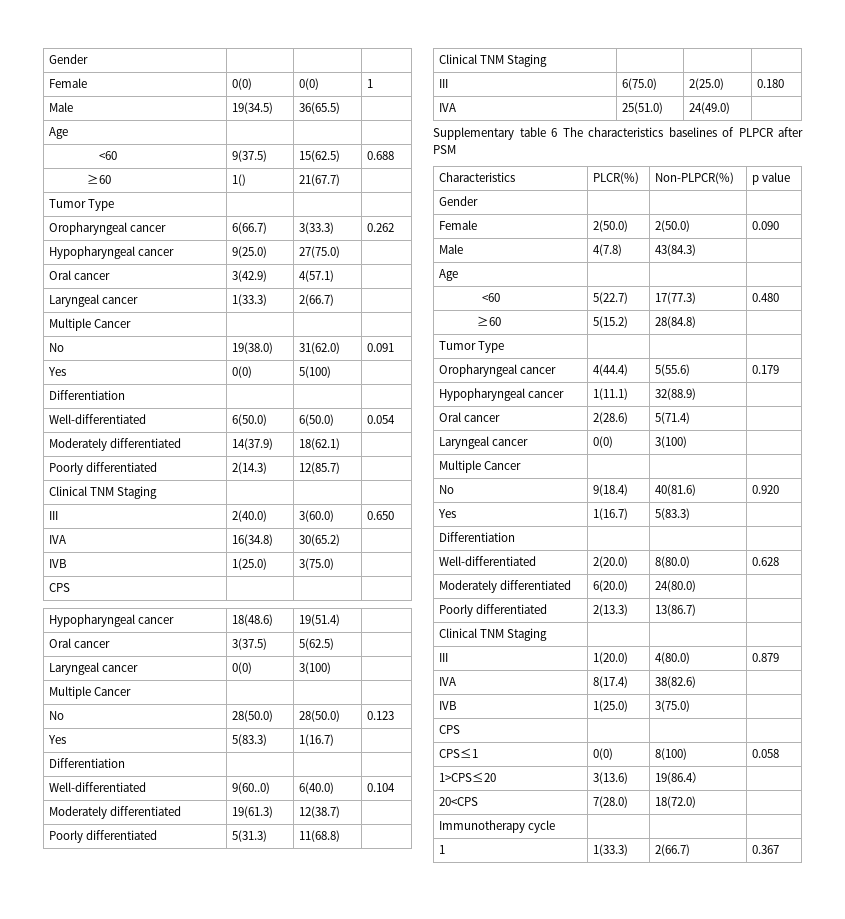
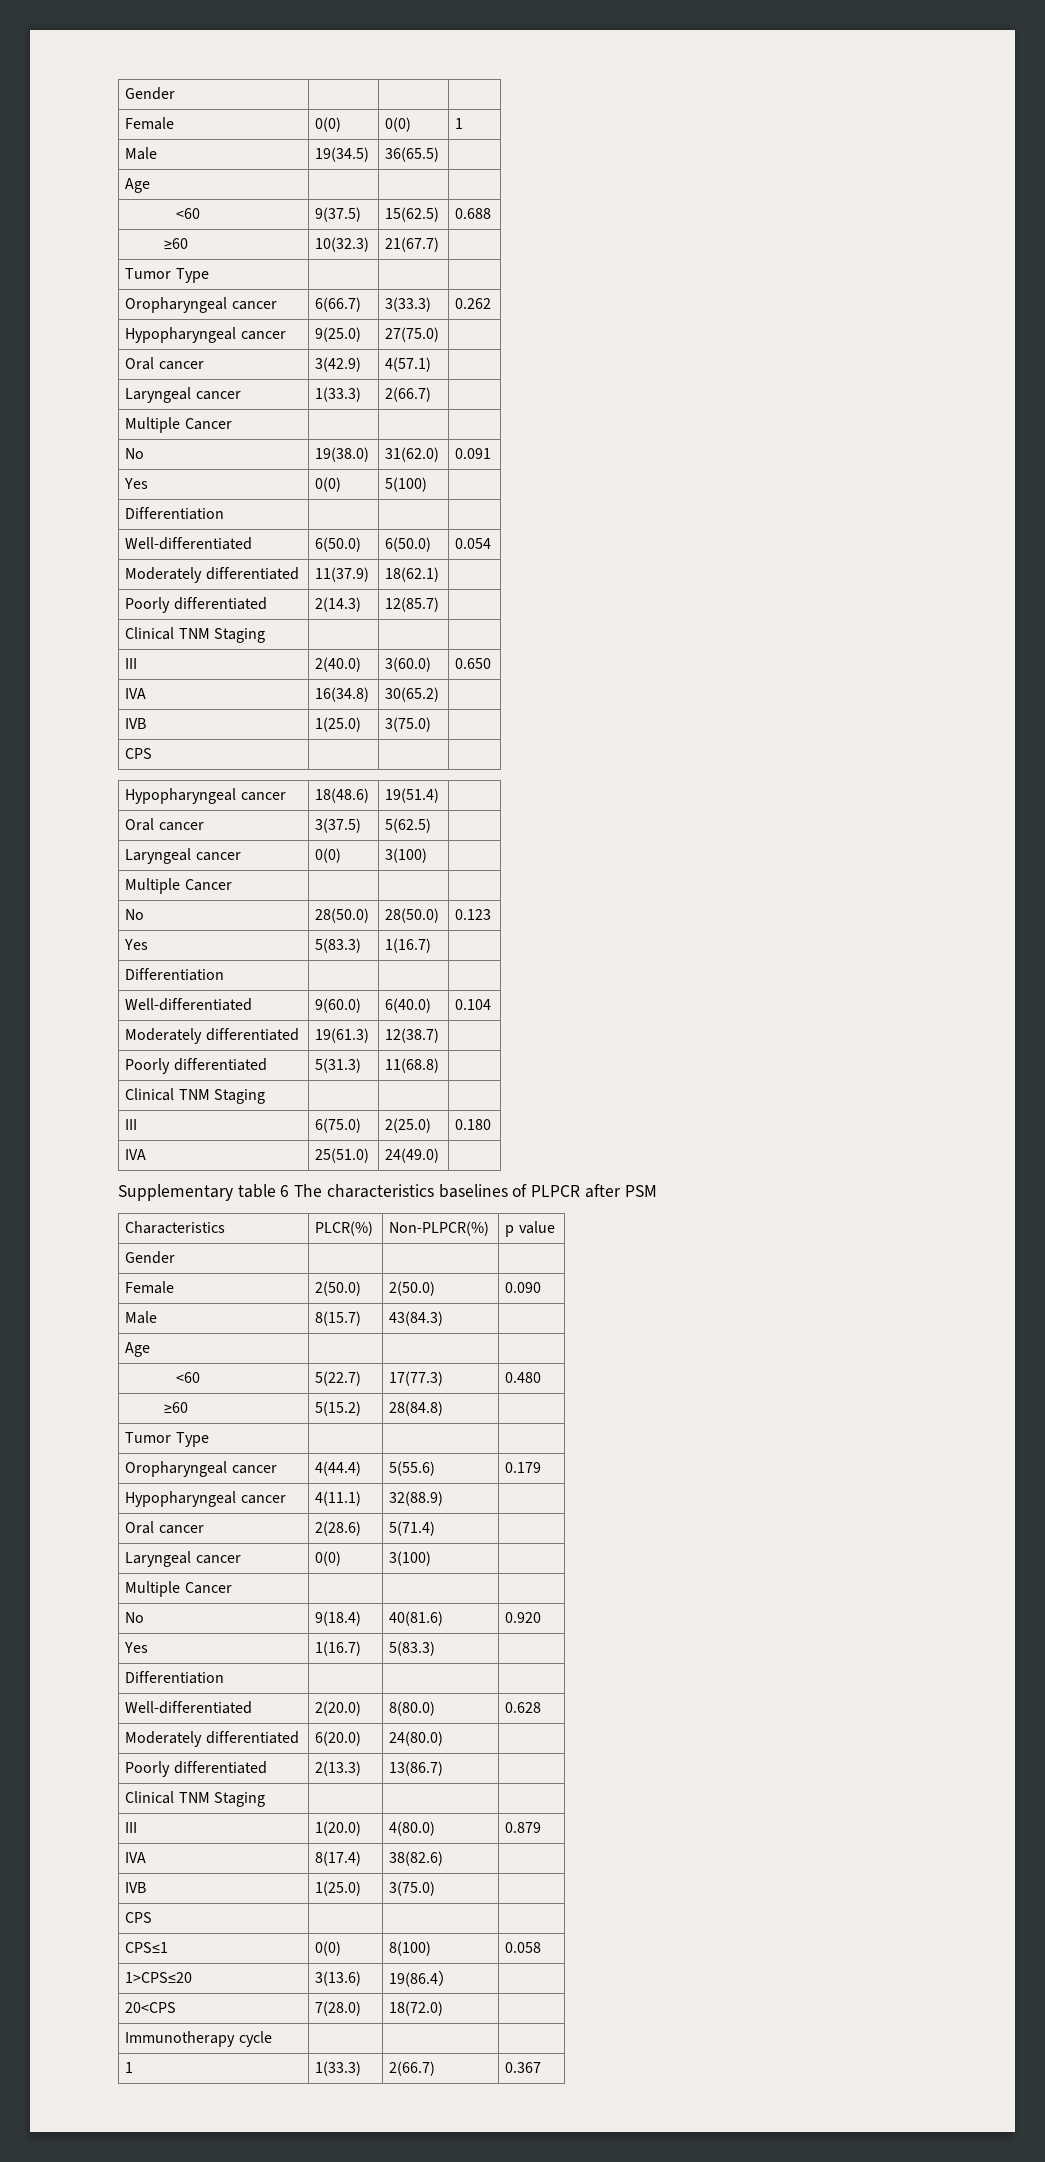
- ≥60 | 1() | 21(67.7) |
+ ≥60 | 10(32.3) | 21(67.7) |
- Moderately differentiated | 14(37.9) | 18(62.1) |
+ Moderately differentiated | 11(37.9) | 18(62.1) |
- Well-differentiated | 9(60..0) | 6(40.0) | 0.104
+ Well-differentiated | 9(60.0) | 6(40.0) | 0.104
- Male | 4(7.8) | 43(84.3) |
+ Male | 8(15.7) | 43(84.3) |
- Hypopharyngeal cancer | 1(11.1) | 32(88.9) |
+ Hypopharyngeal cancer | 4(11.1) | 32(88.9) |

